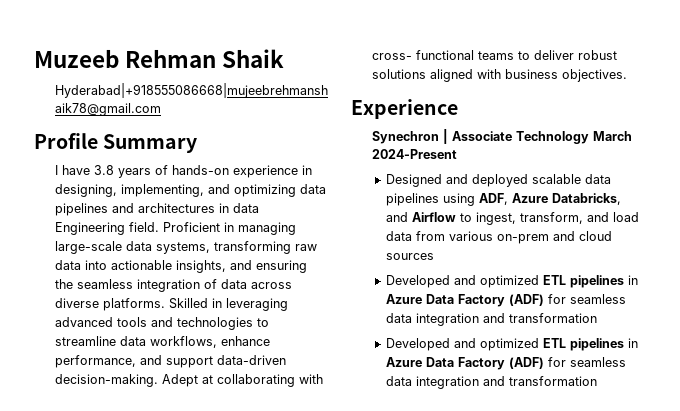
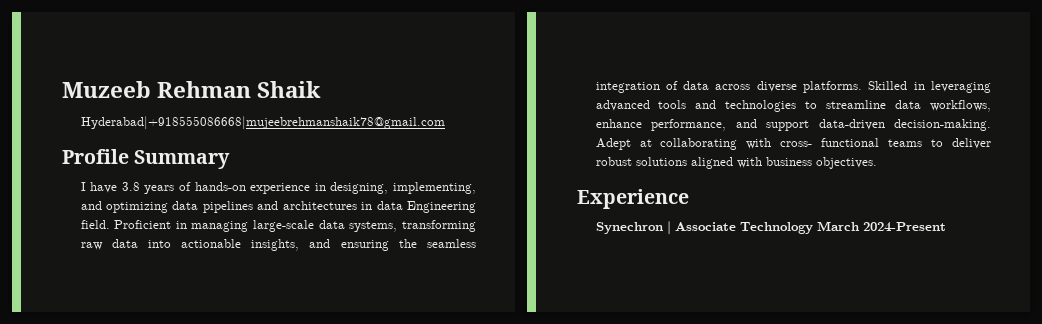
- Designed and deployed scalable data pipelines using ADF, Azure Databricks, and Airflow to ingest, transform, and load data from various on-prem and cloud sources
- Developed and optimized ETL pipelines in Azure Data Factory (ADF) for seamless data integration and transformation
- Developed and optimized ETL pipelines in Azure Data Factory (ADF) for seamless data integration and transformation

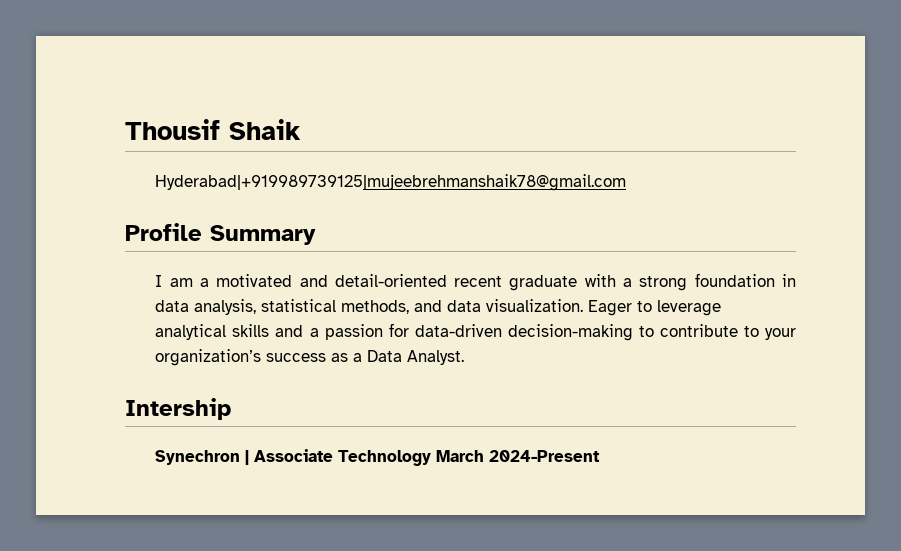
- Muzeeb Rehman Shaik
+ Thousif Shaik
- Hyderabad|+918555086668|mujeebrehmanshaik78@gmail.com
+ Hyderabad|+919989739125|mujeebrehmanshaik78@gmail.com
- I have 3.8 years of hands-on experience in designing, implementing, and optimizing data pipelines and architectures in data Engineering field. Proficient in managing large-scale data systems, transforming raw data into actionable insights, and ensuring the seamless integration of data across diverse platforms. Skilled in leveraging advanced tools and technologies to streamline data workflows, enhance performance, and support data-driven decision-making. Adept at collaborating with cross- functional teams to deliver robust solutions aligned with business objectives.
- Experience
+ I am a motivated and detail-oriented recent graduate with a strong foundation in data analysis, statistical methods, and data visualization. Eager to leverage analytical skills and a passion for data-driven decision-making to contribute to your organization’s success as a Data Analyst.
+ Intership

